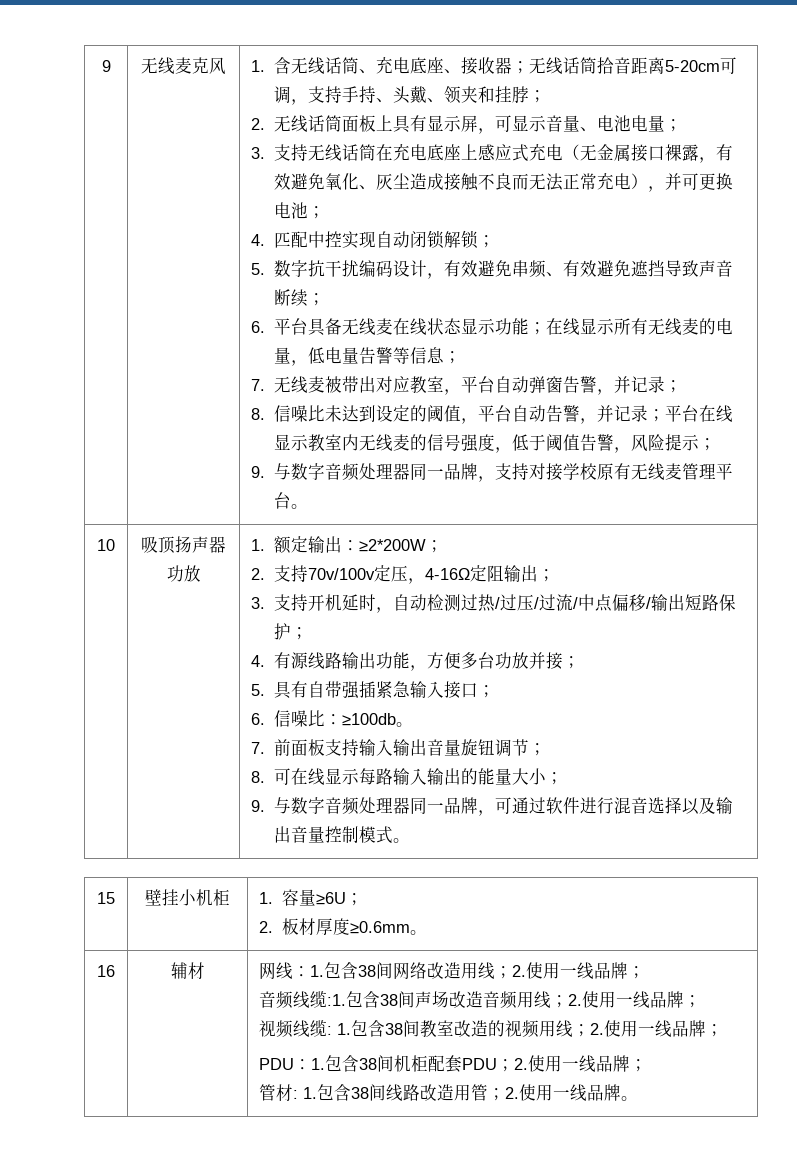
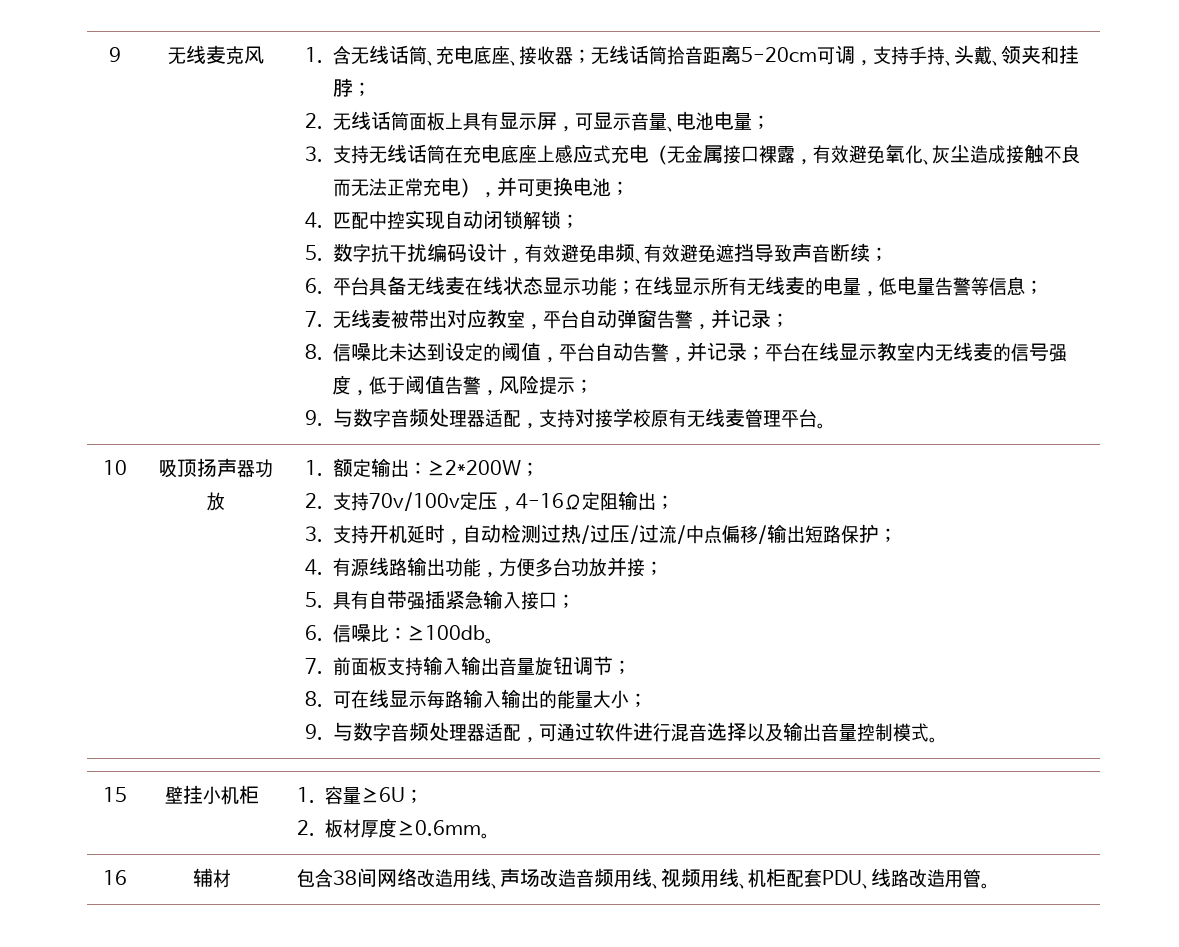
- 9.与数字音频处理器同一品牌，支持对接学校原有无线麦管理平台。
+ 9.与数字音频处理器适配，支持对接学校原有无线麦管理平台。
- 9.与数字音频处理器同一品牌，可通过软件进行混音选择以及输出音量控制模式。
+ 9.与数字音频处理器适配，可通过软件进行混音选择以及输出音量控制模式。
- 网线：1.包含38间网络改造用线；2.使用一线品牌；
- 音频线缆:1.包含38间声场改造音频用线；2.使用一线品牌；
- 视频线缆: 1.包含38间教室改造的视频用线；2.使用一线品牌；
- PDU：1.包含38间机柜配套PDU；2.使用一线品牌；
- 管材: 1.包含38间线路改造用管；2.使用一线品牌。
+ 包含38间网络改造用线、声场改造音频用线、视频用线、机柜配套PDU、线路改造用管。

